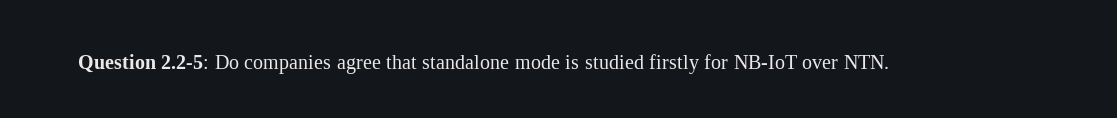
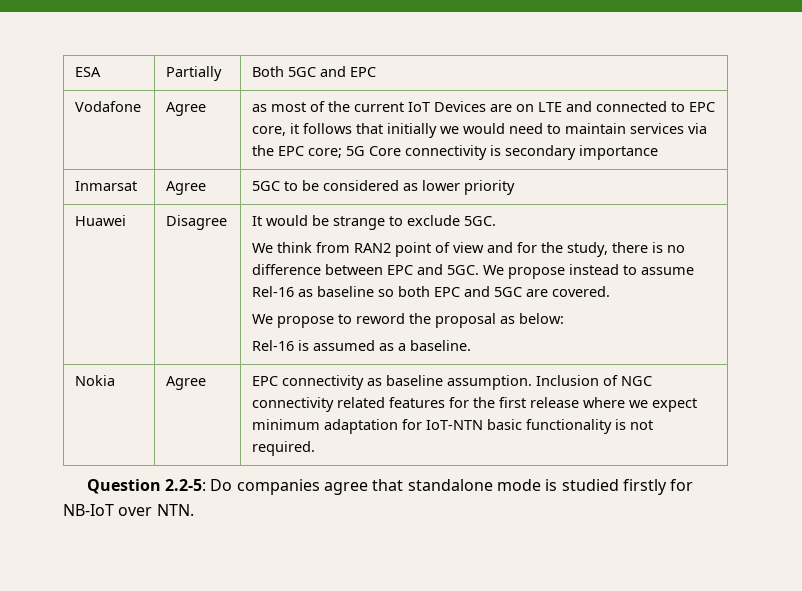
+ ESA | Partially | Both 5GC and EPC
+ Vodafone | Agree | as most of the current IoT Devices are on LTE and connected to EPC core, it follows that initially we would need to maintain services via the EPC core; 5G Core connectivity is secondary importance
+ Inmarsat | Agree | 5GC to be considered as lower priority
+ Huawei | Disagree | It would be strange to exclude 5GC.
+ We think from RAN2 point of view and for the study, there is no difference between EPC and 5GC. We propose instead to assume Rel-16 as baseline so both EPC and 5GC are covered.
+ We propose to reword the proposal as below:
+ Rel-16 is assumed as a baseline.
+ Nokia | Agree | EPC connectivity as baseline assumption. Inclusion of NGC connectivity related features for the first release where we expect minimum adaptation for IoT-NTN basic functionality is not required.

